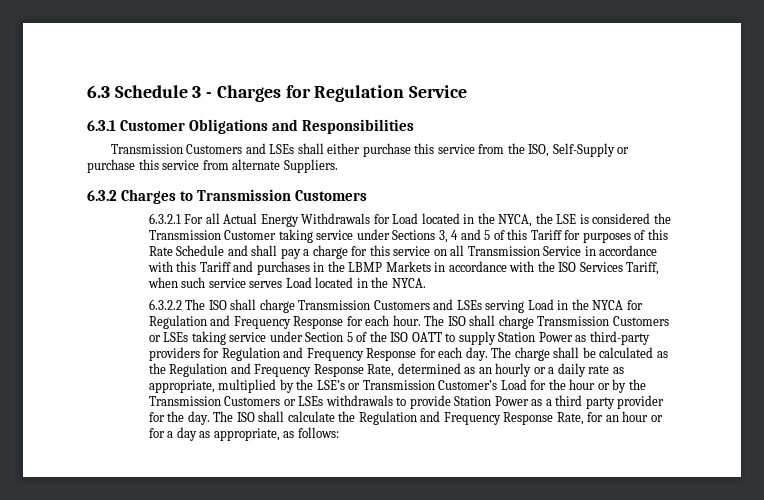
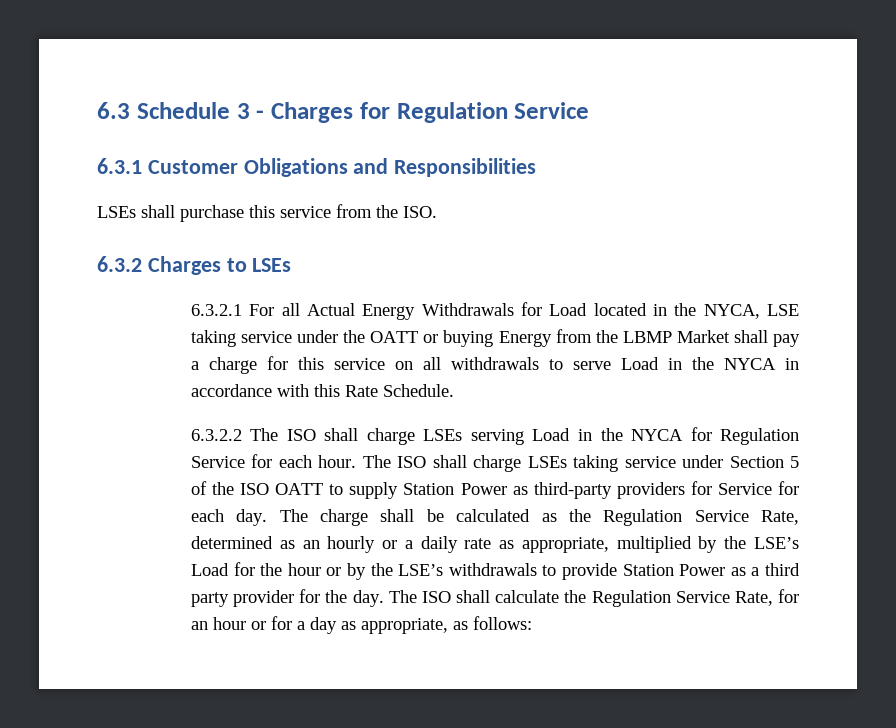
- Transmission Customers and LSEs shall either purchase this service from the ISO, Self-Supply or purchase this service from alternate Suppliers.
+ LSEs shall purchase this service from the ISO.
- 6.3.2 Charges to Transmission Customers
+ 6.3.2 Charges to LSEs
- 6.3.2.1 For all Actual Energy Withdrawals for Load located in the NYCA, the LSE is considered the Transmission Customer taking service under Sections 3, 4 and 5 of this Tariff for purposes of this Rate Schedule and shall pay a charge for this service on all Transmission Service in accordance with this Tariff and purchases in the LBMP Markets in accordance with the ISO Services Tariff, when such service serves Load located in the NYCA.
+ 6.3.2.1 For all Actual Energy Withdrawals for Load located in the NYCA, LSE taking service under the OATT or buying Energy from the LBMP Market shall pay a charge for this service on all withdrawals to serve Load in the NYCA in accordance with this Rate Schedule.
- 6.3.2.2 The ISO shall charge Transmission Customers and LSEs serving Load in the NYCA for Regulation and Frequency Response for each hour.
+ 6.3.2.2 The ISO shall charge LSEs serving Load in the NYCA for Regulation Service for each hour.
- The ISO shall charge Transmission Customers or LSEs taking service under Section 5 of the ISO OATT to supply Station Power as third-party providers for Regulation and Frequency Response for each day.
+ The ISO shall charge LSEs taking service under Section 5 of the ISO OATT to supply Station Power as third-party providers for Service for each day.
- The charge shall be calculated as the Regulation and Frequency Response Rate, determined as an hourly or a daily rate as appropriate, multiplied by the LSE’s or Transmission Customer’s Load for the hour or by the Transmission Customers or LSEs withdrawals to provide Station Power as a third party provider for the day.
+ The charge shall be calculated as the Regulation Service Rate, determined as an hourly or a daily rate as appropriate, multiplied by the LSE’s Load for the hour or by the LSE’s withdrawals to provide Station Power as a third party provider for the day.
- The ISO shall calculate the Regulation and Frequency Response Rate, for an hour or for a day as appropriate, as follows:
+ The ISO shall calculate the Regulation Service Rate, for an hour or for a day as appropriate, as follows:

